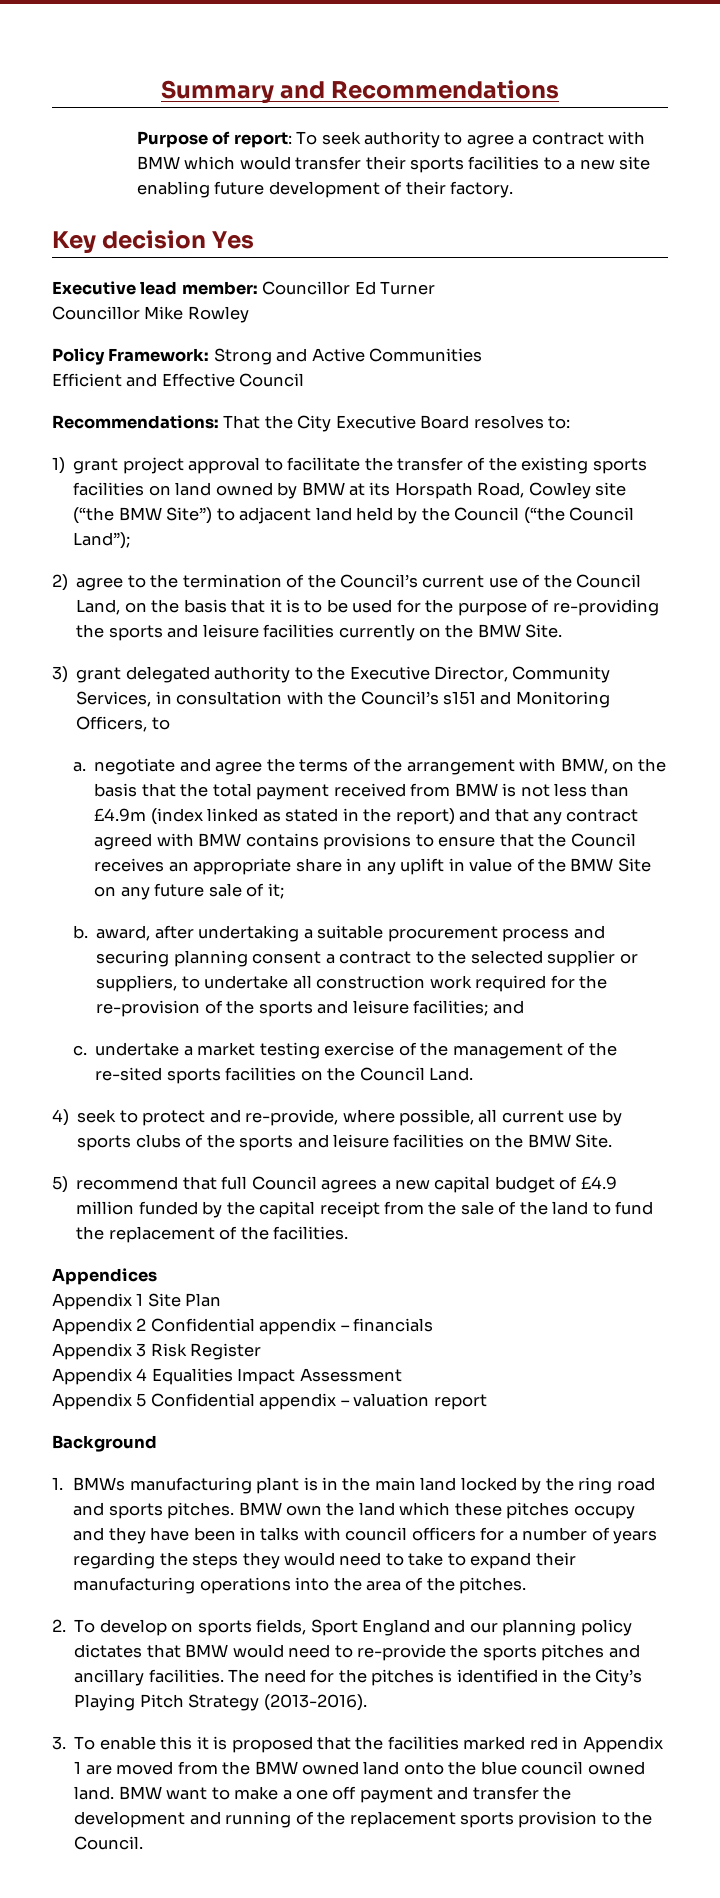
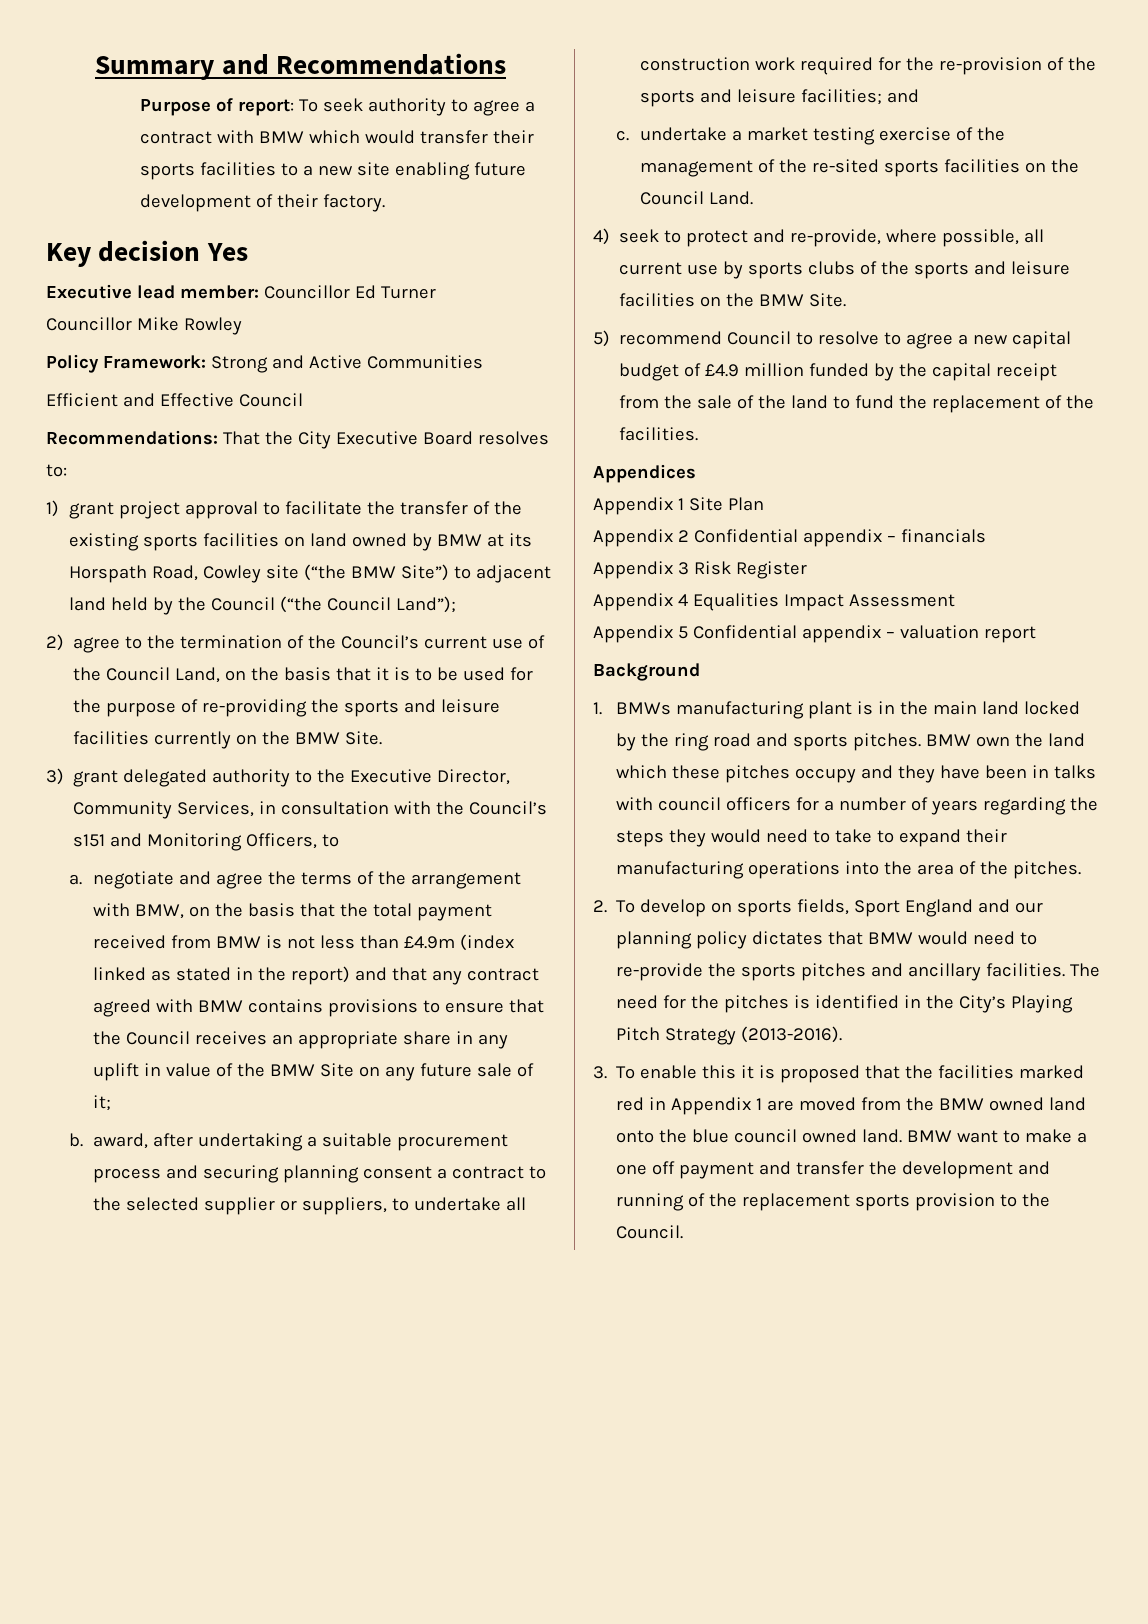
- 5) recommend that full Council agrees a new capital budget of £4.9 million funded by the capital receipt from the sale of the land to fund the replacement of the facilities.
+ 5) recommend Council to resolve to agree a new capital budget of £4.9 million funded by the capital receipt from the sale of the land to fund the replacement of the facilities.

